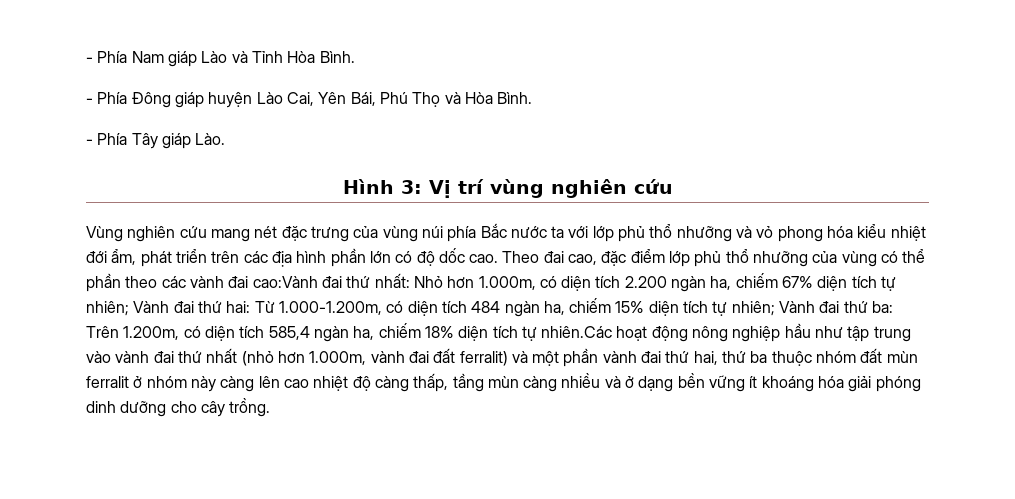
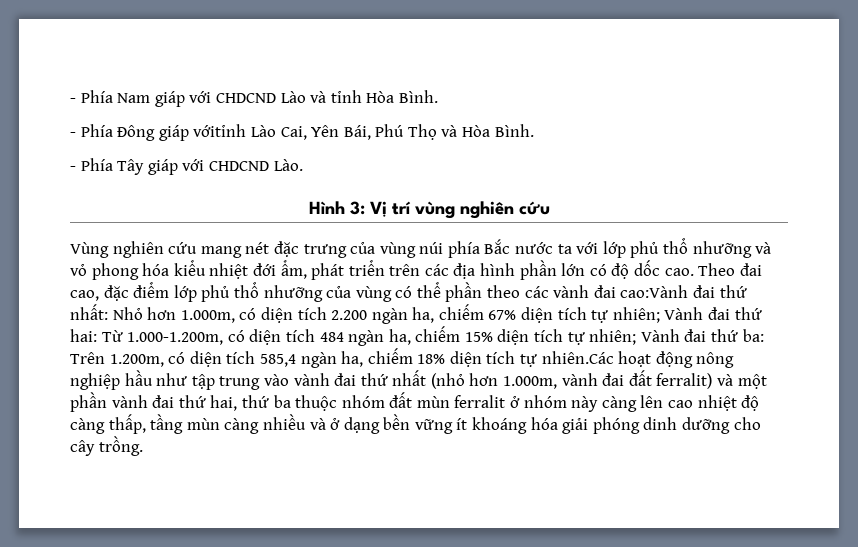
- - Phía Nam giáp Lào và Tỉnh Hòa Bình.
+ - Phía Nam giáp với CHDCND Lào và tỉnh Hòa Bình.
- - Phía Đông giáp huyện Lào Cai, Yên Bái, Phú Thọ và Hòa Bình.
+ - Phía Đông giáp vớitỉnh Lào Cai, Yên Bái, Phú Thọ và Hòa Bình.
- - Phía Tây giáp Lào.
+ - Phía Tây giáp với CHDCND Lào.

